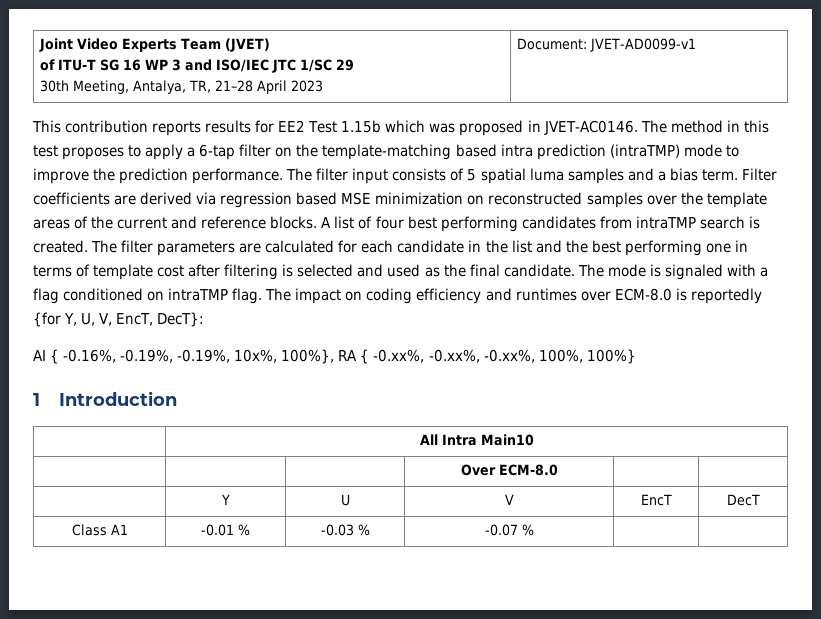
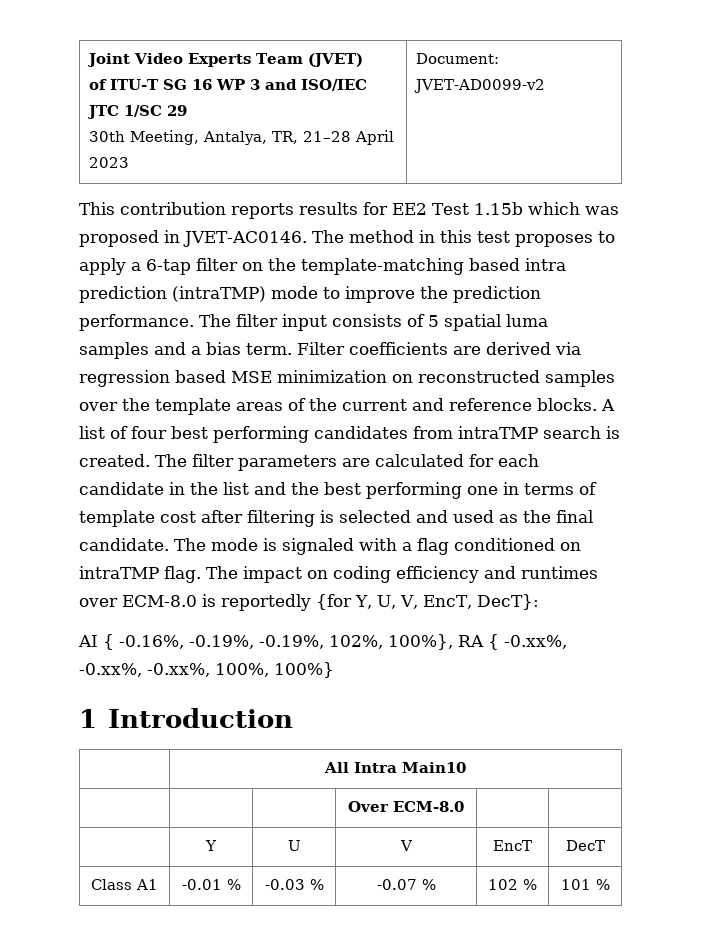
  Joint Video Experts Team (JVET)
  of ITU-T SG 16 WP 3 and ISO/IEC JTC 1/SC 29
- 30th Meeting, Antalya, TR, 21–28 April 2023 | Document: JVET-AD0099-v1
+ 30th Meeting, Antalya, TR, 21–28 April 2023 | Document: JVET-AD0099-v2
- AI { -0.16%, -0.19%, -0.19%, 10x%, 100%}, RA { -0.xx%, -0.xx%, -0.xx%, 100%, 100%}
+ AI { -0.16%, -0.19%, -0.19%, 102%, 100%}, RA { -0.xx%, -0.xx%, -0.xx%, 100%, 100%}
- Class A1 | -0.01 % | -0.03 % | -0.07 % | |
+ Class A1 | -0.01 % | -0.03 % | -0.07 % | 102 % | 101 %

